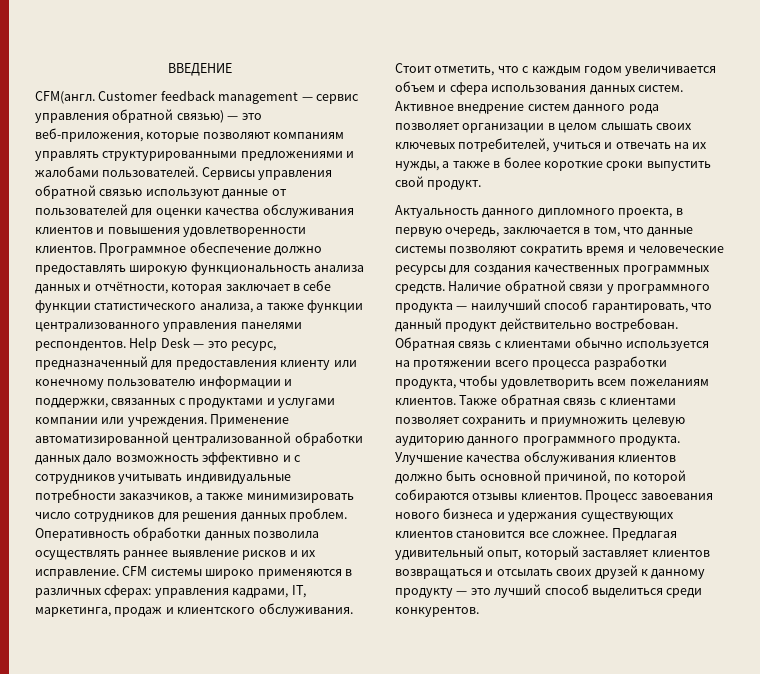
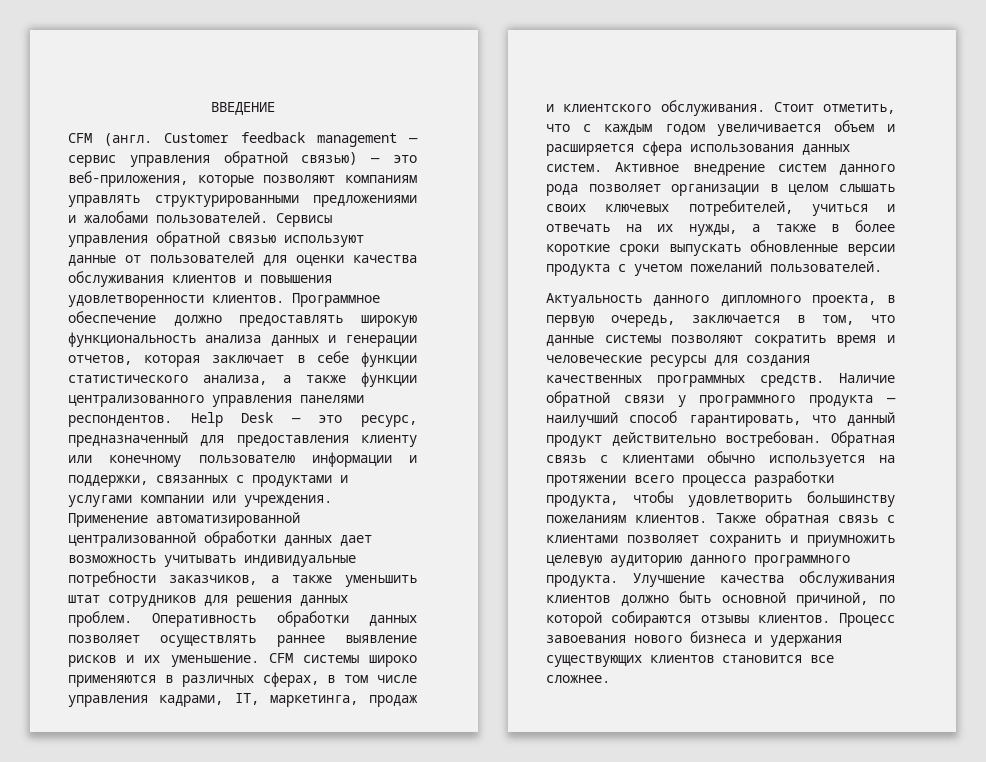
- CFM(англ.
+ CFM (англ.
- Программное обеспечение должно предоставлять широкую функциональность анализа данных и отчётноcти, которая заключает в себе функции статистического анализа, а также функции централизованного управления панелями респондентов.
+ Программное обеспечение должно предоставлять широкую функциональность анализа данных и генерации отчетов, которая заключает в себе функции статистического анализа, а также функции централизованного управления панелями респондентов.
- Применение автоматизированной централизованной обработки данных дало возможность эффективно и с сотрудников учитывать индивидуальные потребности заказчиков, а также минимизировать число сотрудников для решения данных проблем.
+ Применение автоматизированной централизованной обработки данных дает возможность учитывать индивидуальные потребности заказчиков, а также уменьшить штат сотрудников для решения данных проблем.
- Оперативность обработки данных позволила осуществлять раннее выявление рисков и их исправление.
+ Оперативность обработки данных позволяет осуществлять раннее выявление рисков и их уменьшение.
- CFM системы широко применяются в различных сферах: управления кадрами, IT, маркетинга, продаж и клиентского обслуживания.
+ CFM системы широко применяются в различных сферах, в том числе управления кадрами, IT, маркетинга, продаж и клиентского обслуживания.
- Стоит отметить, что с каждым годом увеличивается объем и сфера использования данных систем.
+ Стоит отметить, что с каждым годом увеличивается объем и расширяется сфера использования данных систем.
- Активное внедрение систем данного рода позволяет организации в целом слышать своих ключевых потребителей, учиться и отвечать на их нужды, а также в более короткие сроки выпустить свой продукт.
+ Активное внедрение систем данного рода позволяет организации в целом слышать своих ключевых потребителей, учиться и отвечать на их нужды, а также в более короткие сроки выпускать обновленные версии продукта с учетом пожеланий пользователей.
- Обратная связь с клиентами обычно используется на протяжении всего процесса разработки продукта, чтобы удовлетворить всем пожеланиям клиентов.
+ Обратная связь с клиентами обычно используется на протяжении всего процесса разработки продукта, чтобы удовлетворить большинству пожеланиям клиентов.
- Предлагая удивительный опыт, который заставляет клиентов возвращаться и отсылать своих друзей к данному продукту — это лучший способ выделиться среди конкурентов.

